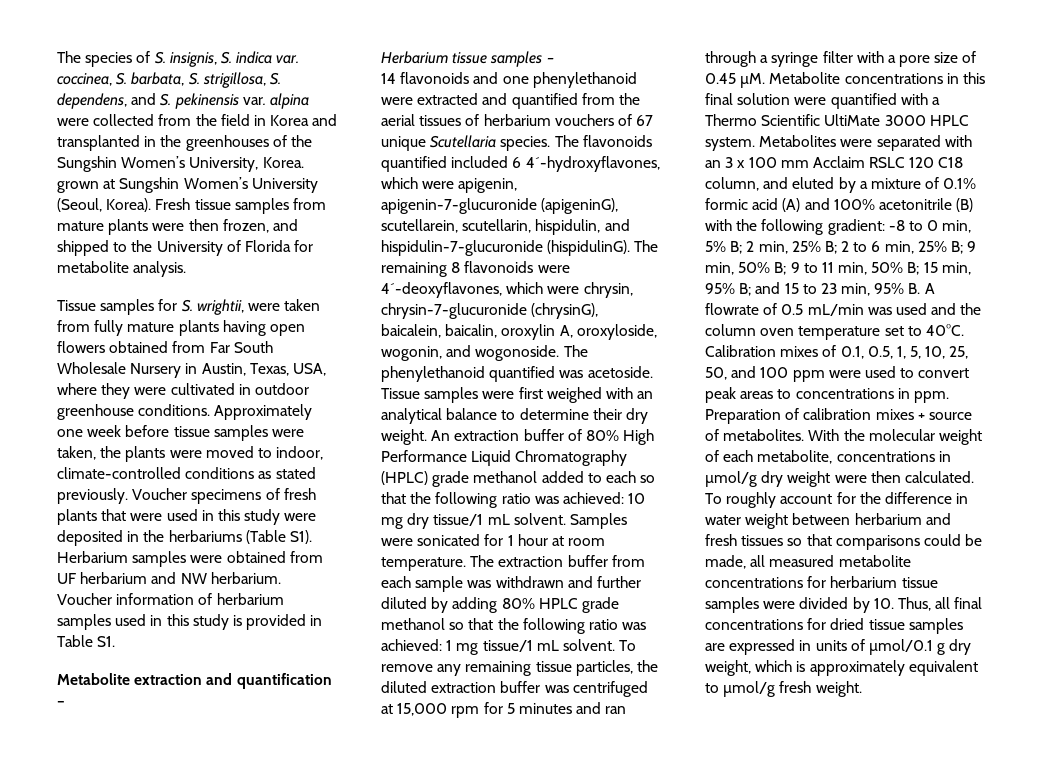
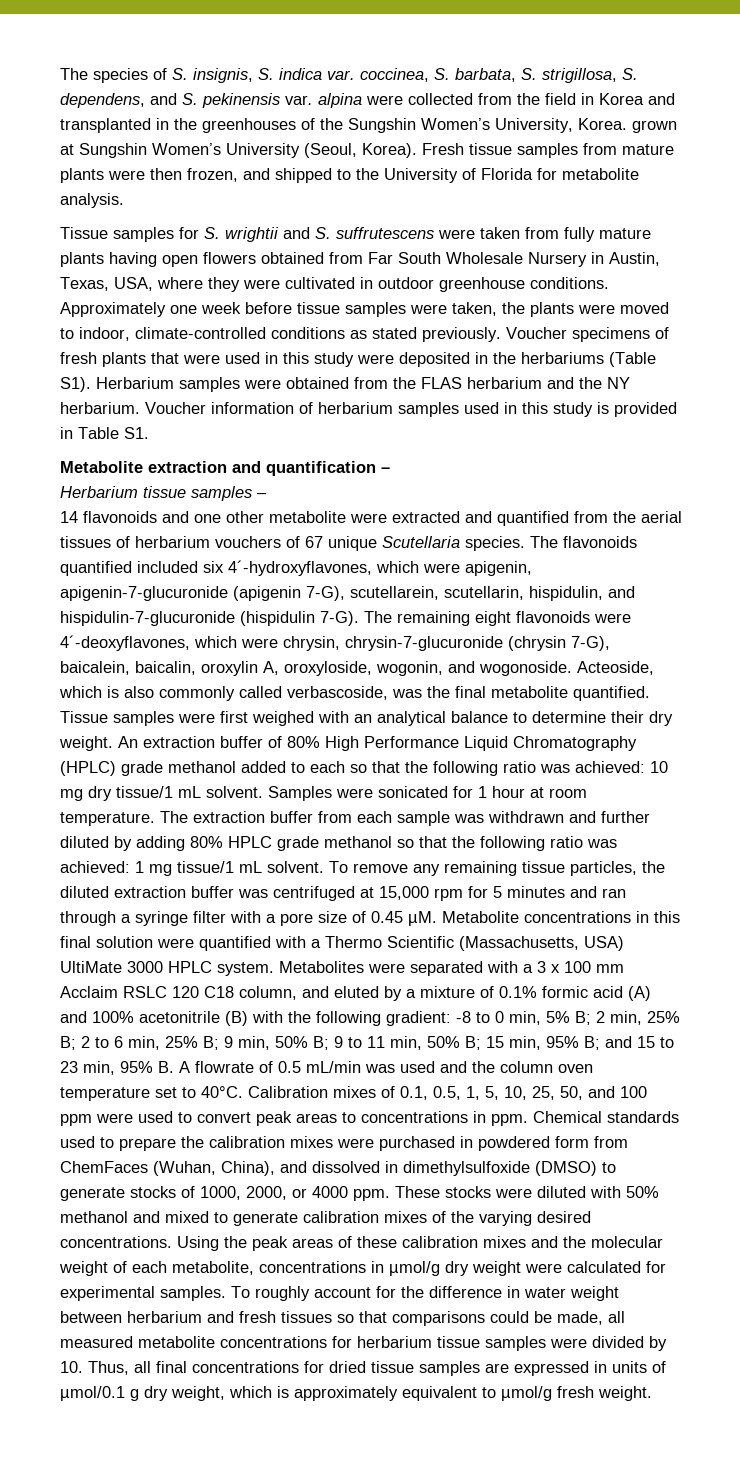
- Tissue samples for S. wrightii, were taken from fully mature plants having open flowers obtained from Far South Wholesale Nursery in Austin, Texas, USA, where they were cultivated in outdoor greenhouse conditions.
+ Tissue samples for S. wrightii and S. suffrutescens were taken from fully mature plants having open flowers obtained from Far South Wholesale Nursery in Austin, Texas, USA, where they were cultivated in outdoor greenhouse conditions.
- Voucher specimens of fresh plants that were used in this study were deposited in the herbariums (Table S1). Herbarium samples were obtained from UF herbarium and NW herbarium.
+ Voucher specimens of fresh plants that were used in this study were deposited in the herbariums (Table S1). Herbarium samples were obtained from the FLAS herbarium and the NY herbarium.
- 14 flavonoids and one phenylethanoid were extracted and quantified from the aerial tissues of herbarium vouchers of 67 unique Scutellaria species.
+ 14 flavonoids and one other metabolite were extracted and quantified from the aerial tissues of herbarium vouchers of 67 unique Scutellaria species.
- The flavonoids quantified included 6 4´-hydroxyflavones, which were apigenin, apigenin-7-glucuronide (apigeninG), scutellarein, scutellarin, hispidulin, and hispidulin-7-glucuronide (hispidulinG).
+ The flavonoids quantified included six 4´-hydroxyflavones, which were apigenin, apigenin-7-glucuronide (apigenin 7-G), scutellarein, scutellarin, hispidulin, and hispidulin-7-glucuronide (hispidulin 7-G).
- The remaining 8 flavonoids were 4´-deoxyflavones, which were chrysin, chrysin-7-glucuronide (chrysinG), baicalein, baicalin, oroxylin A, oroxyloside, wogonin, and wogonoside.
+ The remaining eight flavonoids were 4´-deoxyflavones, which were chrysin, chrysin-7-glucuronide (chrysin 7-G), baicalein, baicalin, oroxylin A, oroxyloside, wogonin, and wogonoside.
- The phenylethanoid quantified was acetoside.
+ Acteoside, which is also commonly called verbascoside, was the final metabolite quantified.
- Metabolite concentrations in this final solution were quantified with a Thermo Scientific UltiMate 3000 HPLC system.
+ Metabolite concentrations in this final solution were quantified with a Thermo Scientific (Massachusetts, USA) UltiMate 3000 HPLC system.
- Metabolites were separated with an 3 x 100 mm Acclaim RSLC 120 C18 column, and eluted by a mixture of 0.1% formic acid (A) and 100% acetonitrile (B) with the following gradient:
+ Metabolites were separated with a 3 x 100 mm Acclaim RSLC 120 C18 column, and eluted by a mixture of 0.1% formic acid (A) and 100% acetonitrile (B) with the following gradient:
- Preparation of calibration mixes + source of metabolites. With the molecular weight of each metabolite, concentrations in µmol/g dry weight were then calculated.
+ Chemical standards used to prepare the calibration mixes were purchased in powdered form from ChemFaces (Wuhan, China), and dissolved in dimethylsulfoxide (DMSO) to generate stocks of 1000, 2000, or 4000 ppm. These stocks were diluted with 50% methanol and mixed to generate calibration mixes of the varying desired concentrations. Using the peak areas of these calibration mixes and the molecular weight of each metabolite, concentrations in µmol/g dry weight were calculated for experimental samples.

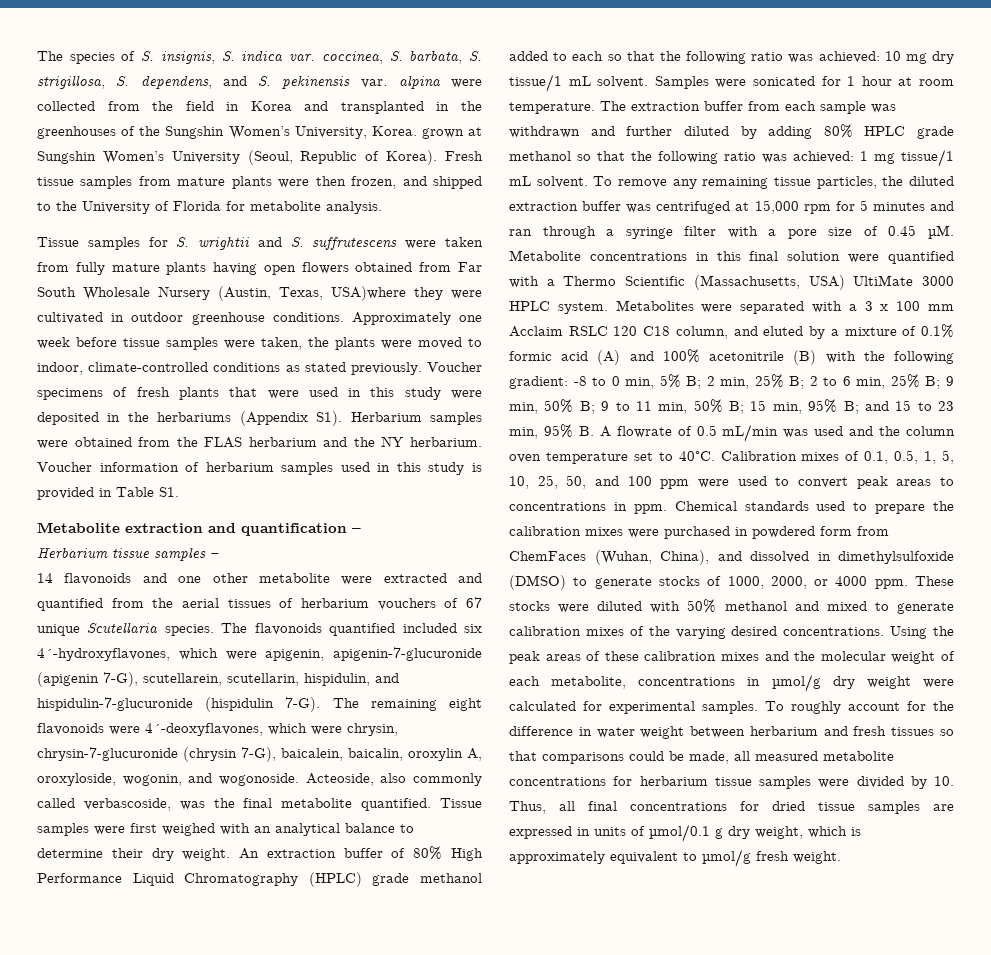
- The species of S. insignis, S. indica var. coccinea, S. barbata, S. strigillosa, S. dependens, and S. pekinensis var. alpina were collected from the field in Korea and transplanted in the greenhouses of the Sungshin Women’s University, Korea. grown at Sungshin Women’s University (Seoul, Korea).
+ The species of S. insignis, S. indica var. coccinea, S. barbata, S. strigillosa, S. dependens, and S. pekinensis var. alpina were collected from the field in Korea and transplanted in the greenhouses of the Sungshin Women’s University, Korea. grown at Sungshin Women’s University (Seoul, Republic of Korea).
- Tissue samples for S. wrightii and S. suffrutescens were taken from fully mature plants having open flowers obtained from Far South Wholesale Nursery in Austin, Texas, USA, where they were cultivated in outdoor greenhouse conditions.
+ Tissue samples for S. wrightii and S. suffrutescens were taken from fully mature plants having open flowers obtained from Far South Wholesale Nursery (Austin, Texas, USA)where they were cultivated in outdoor greenhouse conditions.
- Voucher specimens of fresh plants that were used in this study were deposited in the herbariums (Table S1). Herbarium samples were obtained from the FLAS herbarium and the NY herbarium.
+ Voucher specimens of fresh plants that were used in this study were deposited in the herbariums (Appendix S1). Herbarium samples were obtained from the FLAS herbarium and the NY herbarium.
- Acteoside, which is also commonly called verbascoside, was the final metabolite quantified.
+ Acteoside, also commonly called verbascoside, was the final metabolite quantified.

